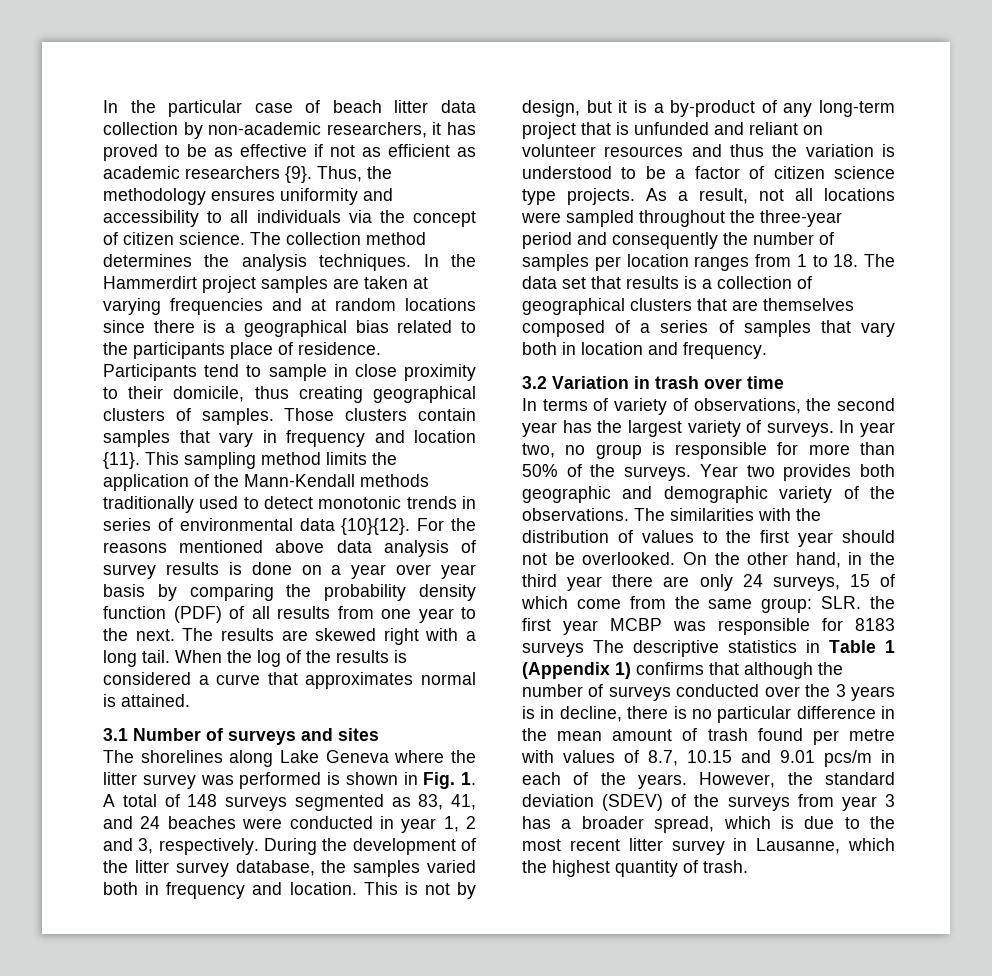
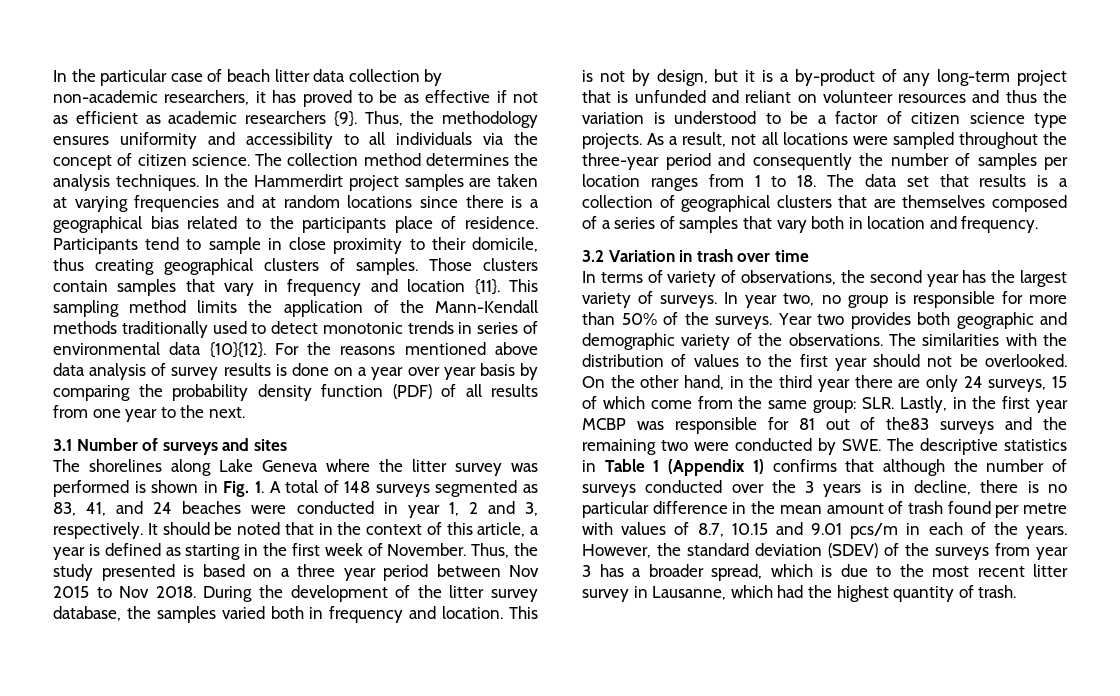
- The results are skewed right with a long tail. When the log of the results is considered a curve that approximates normal is attained.
+ It should be noted that in the context of this article, a year is defined as starting in the first week of November. Thus, the study presented is based on a three year period between Nov 2015 to Nov 2018.
- SLR. the first year MCBP was responsible for 8183 surveys The descriptive statistics in Table 1 (Appendix 1) confirms that although the number of surveys conducted over the 3 years is in decline, there is no particular difference in the mean amount of trash found per metre with values of 8.7, 10.15 and 9.01 pcs/m in each of the years.
+ SLR. Lastly, in the first year MCBP was responsible for 81 out of the83 surveys and the remaining two were conducted by SWE. The descriptive statistics in Table 1 (Appendix 1) confirms that although the number of surveys conducted over the 3 years is in decline, there is no particular difference in the mean amount of trash found per metre with values of 8.7, 10.15 and 9.01 pcs/m in each of the years.
- However, the standard deviation (SDEV) of the surveys from year 3 has a broader spread, which is due to the most recent litter survey in Lausanne, which the highest quantity of trash.
+ However, the standard deviation (SDEV) of the surveys from year 3 has a broader spread, which is due to the most recent litter survey in Lausanne, which had the highest quantity of trash.

